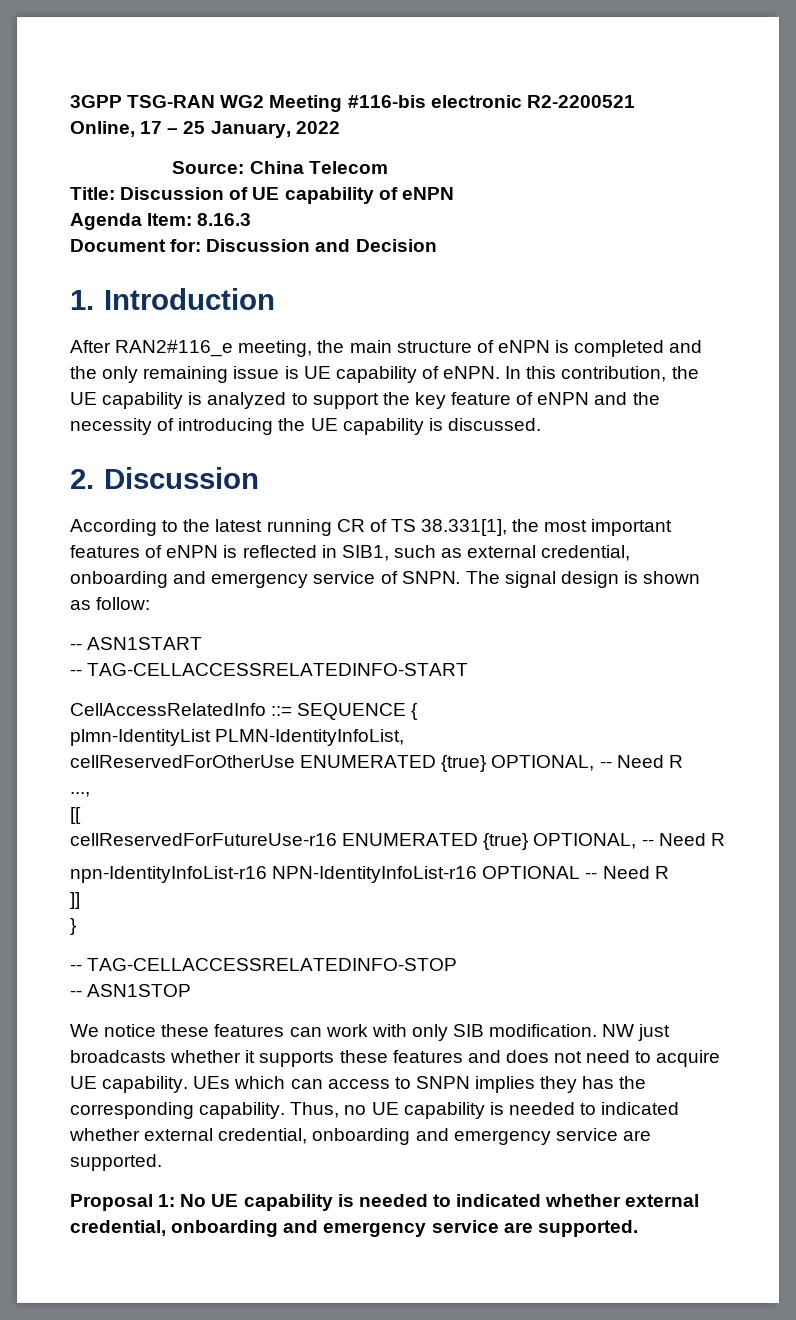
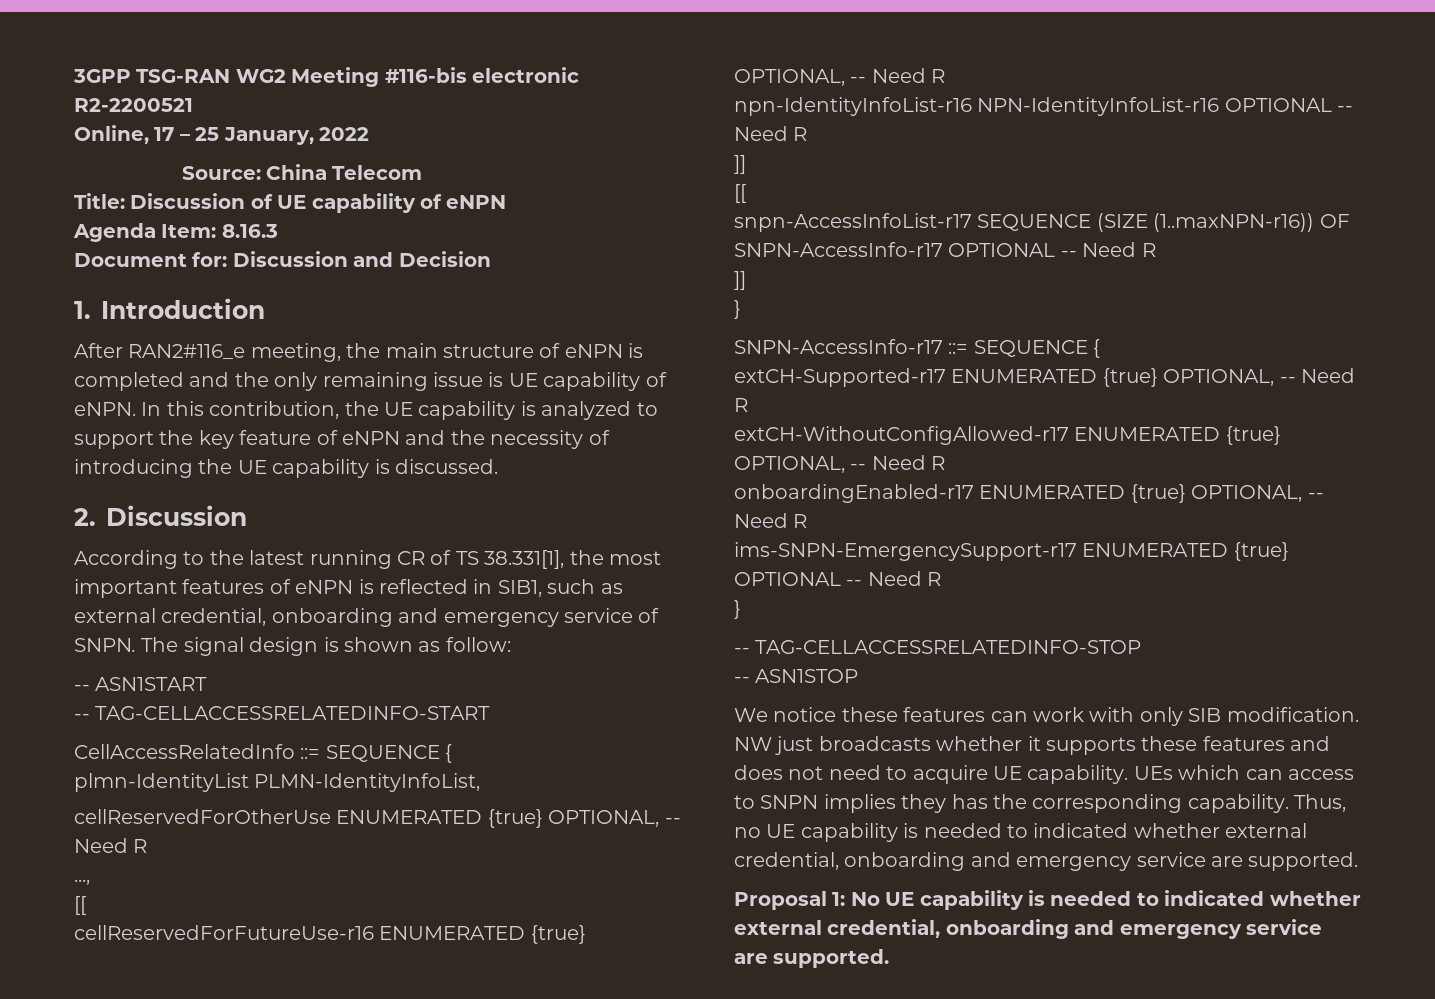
  npn-IdentityInfoList-r16 NPN-IdentityInfoList-r16 OPTIONAL -- Need R
  ]]
+ [[
+ snpn-AccessInfoList-r17 SEQUENCE (SIZE (1..maxNPN-r16)) OF SNPN-AccessInfo-r17 OPTIONAL -- Need R
+ ]]
+ }
+ SNPN-AccessInfo-r17 ::= SEQUENCE {
+ extCH-Supported-r17 ENUMERATED {true} OPTIONAL, -- Need R
+ extCH-WithoutConfigAllowed-r17 ENUMERATED {true} OPTIONAL, -- Need R
+ onboardingEnabled-r17 ENUMERATED {true} OPTIONAL, -- Need R
+ ims-SNPN-EmergencySupport-r17 ENUMERATED {true} OPTIONAL -- Need R

